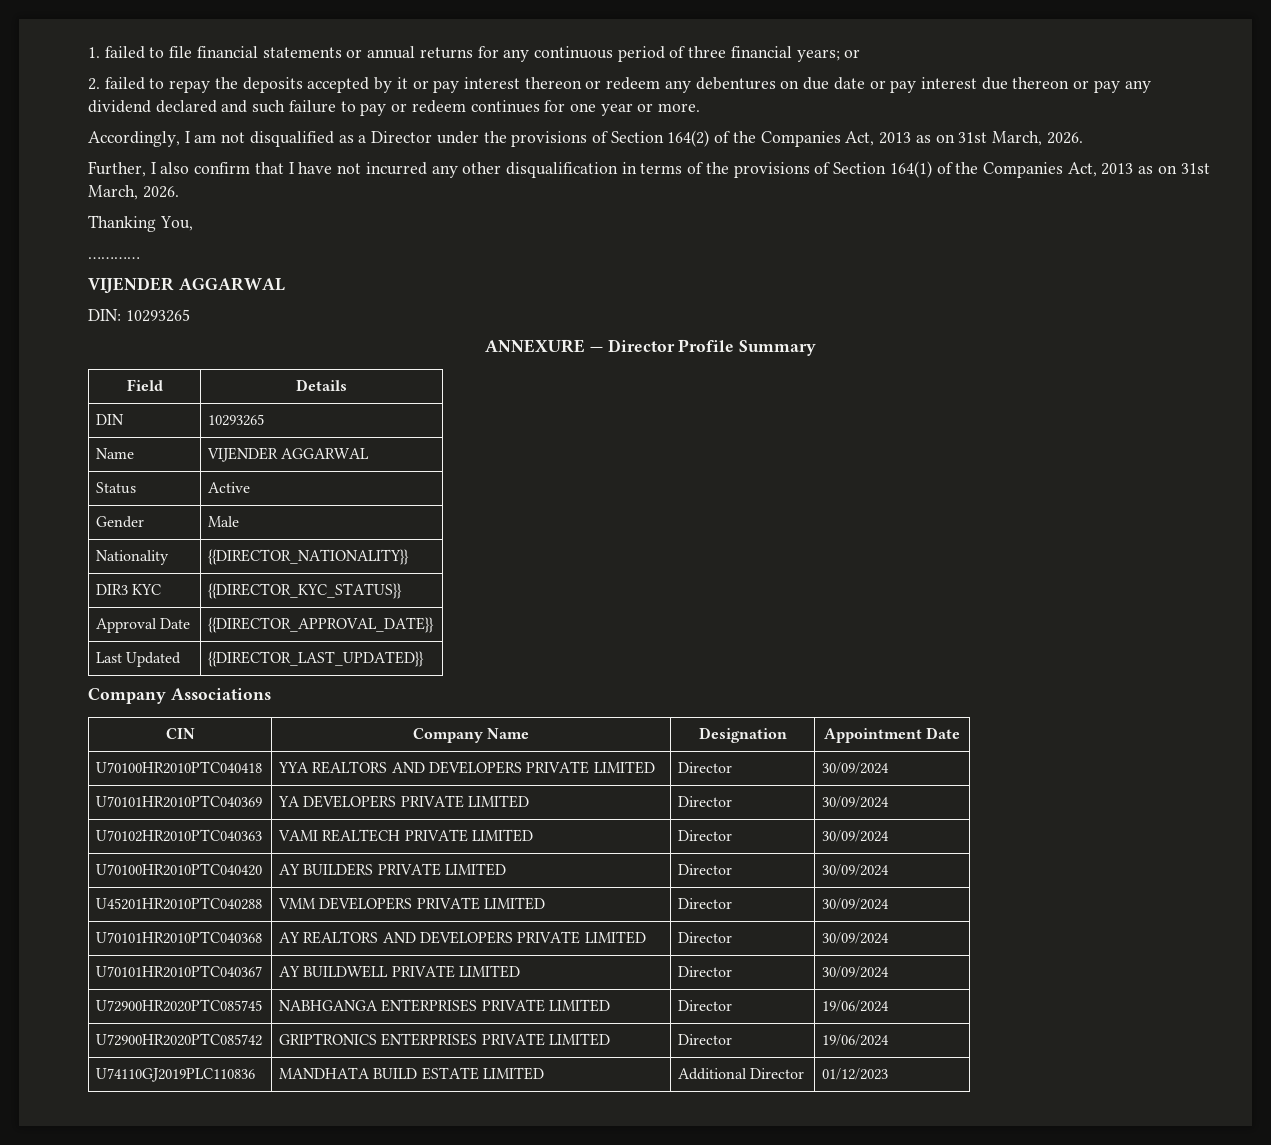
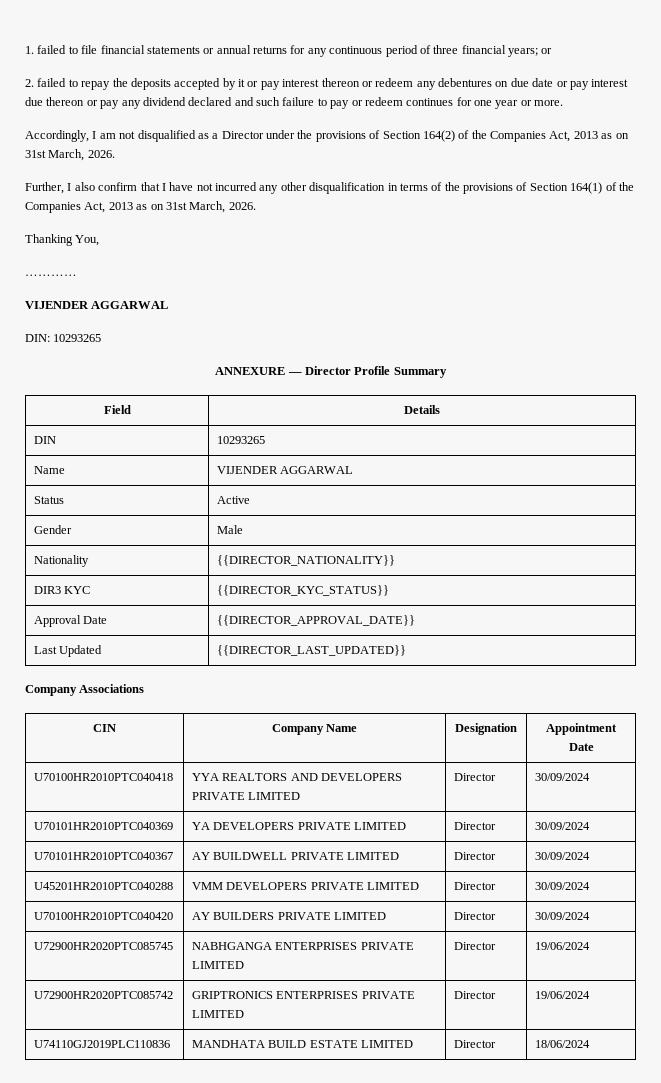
- U70102HR2010PTC040363 | VAMI REALTECH PRIVATE LIMITED | Director | 30/09/2024
- U70100HR2010PTC040420 | AY BUILDERS PRIVATE LIMITED | Director | 30/09/2024
+ U70101HR2010PTC040367 | AY BUILDWELL PRIVATE LIMITED | Director | 30/09/2024
- U70101HR2010PTC040368 | AY REALTORS AND DEVELOPERS PRIVATE LIMITED | Director | 30/09/2024
- U70101HR2010PTC040367 | AY BUILDWELL PRIVATE LIMITED | Director | 30/09/2024
+ U70100HR2010PTC040420 | AY BUILDERS PRIVATE LIMITED | Director | 30/09/2024
- U74110GJ2019PLC110836 | MANDHATA BUILD ESTATE LIMITED | Additional Director | 01/12/2023
+ U74110GJ2019PLC110836 | MANDHATA BUILD ESTATE LIMITED | Director | 18/06/2024

